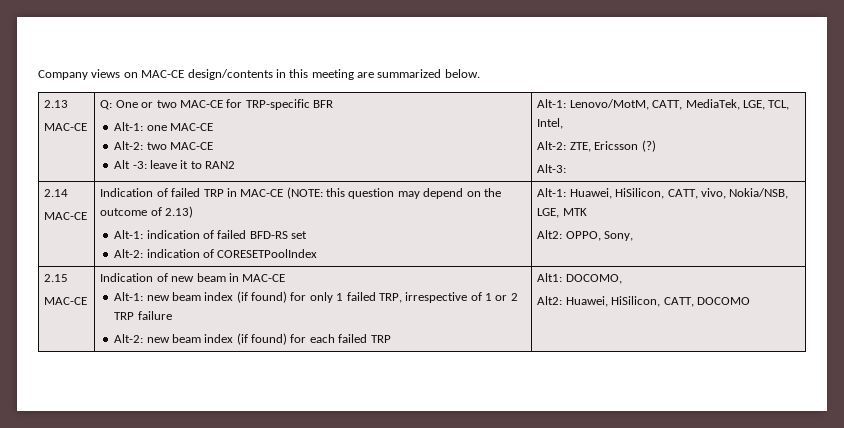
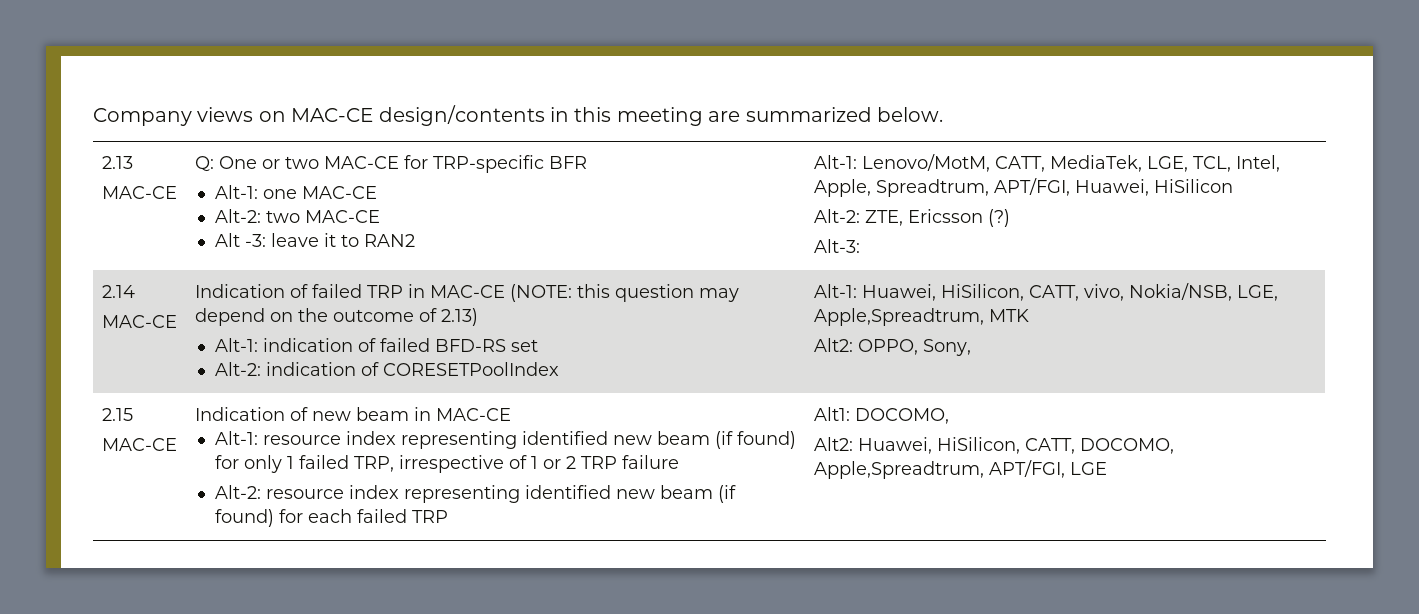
  2.13
  MAC-CE | Q: One or two MAC-CE for TRP-specific BFR
  Alt-1: one MAC-CE
  Alt-2: two MAC-CE
- Alt -3: leave it to RAN2 | Alt-1: Lenovo/MotM, CATT, MediaTek, LGE, TCL, Intel,
+ Alt -3: leave it to RAN2 | Alt-1: Lenovo/MotM, CATT, MediaTek, LGE, TCL, Intel, Apple, Spreadtrum, APT/FGI, Huawei, HiSilicon
  2.14
  MAC-CE | Indication of failed TRP in MAC-CE (NOTE: this question may depend on the outcome of 2.13)
  Alt-1: indication of failed BFD-RS set
- Alt-2: indication of CORESETPoolIndex | Alt-1: Huawei, HiSilicon, CATT, vivo, Nokia/NSB, LGE, MTK
+ Alt-2: indication of CORESETPoolIndex | Alt-1: Huawei, HiSilicon, CATT, vivo, Nokia/NSB, LGE, Apple,Spreadtrum, MTK
- Alt-1: new beam index (if found) for only 1 failed TRP, irrespective of 1 or 2 TRP failure
+ Alt-1: resource index representing identified new beam (if found) for only 1 failed TRP, irrespective of 1 or 2 TRP failure
- Alt-2: new beam index (if found) for each failed TRP
+ Alt-2: resource index representing identified new beam (if found) for each failed TRP
- Alt2: Huawei, HiSilicon, CATT, DOCOMO
+ Alt2: Huawei, HiSilicon, CATT, DOCOMO, Apple,Spreadtrum, APT/FGI, LGE

